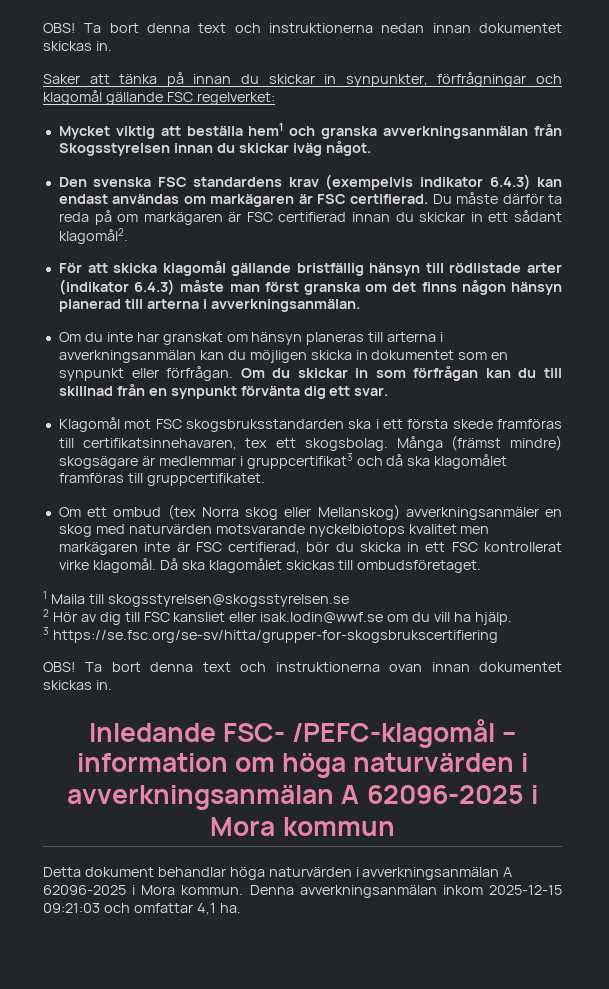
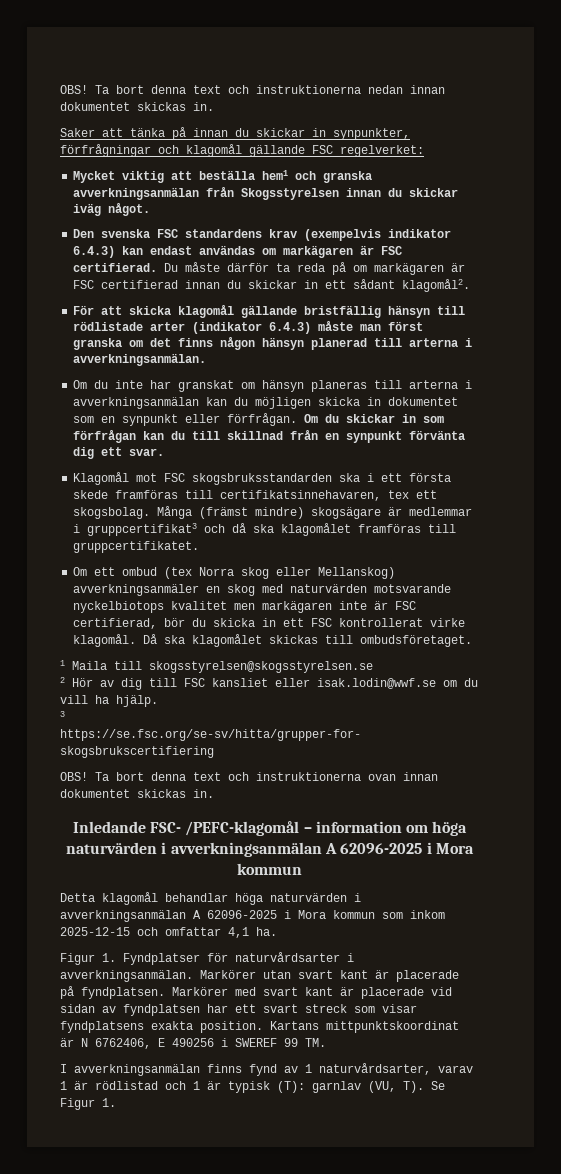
- Detta dokument behandlar höga naturvärden i avverkningsanmälan A 62096-2025 i Mora kommun. Denna avverkningsanmälan inkom 2025-12-15 09:21:03 och omfattar 4,1 ha.
+ Detta klagomål behandlar höga naturvärden i avverkningsanmälan A 62096-2025 i Mora kommun som inkom 2025-12-15 och omfattar 4,1 ha.
+ Figur 1. Fyndplatser för naturvårdsarter i avverkningsanmälan. Markörer utan svart kant är placerade på fyndplatsen. Markörer med svart kant är placerade vid sidan av fyndplatsen har ett svart streck som visar fyndplatsens exakta position. Kartans mittpunktskoordinat är N 6762406, E 490256 i SWEREF 99 TM.
+ I avverkningsanmälan finns fynd av 1 naturvårdsarter, varav 1 är rödlistad och 1 är typisk (T): garnlav (VU, T). Se Figur 1.

